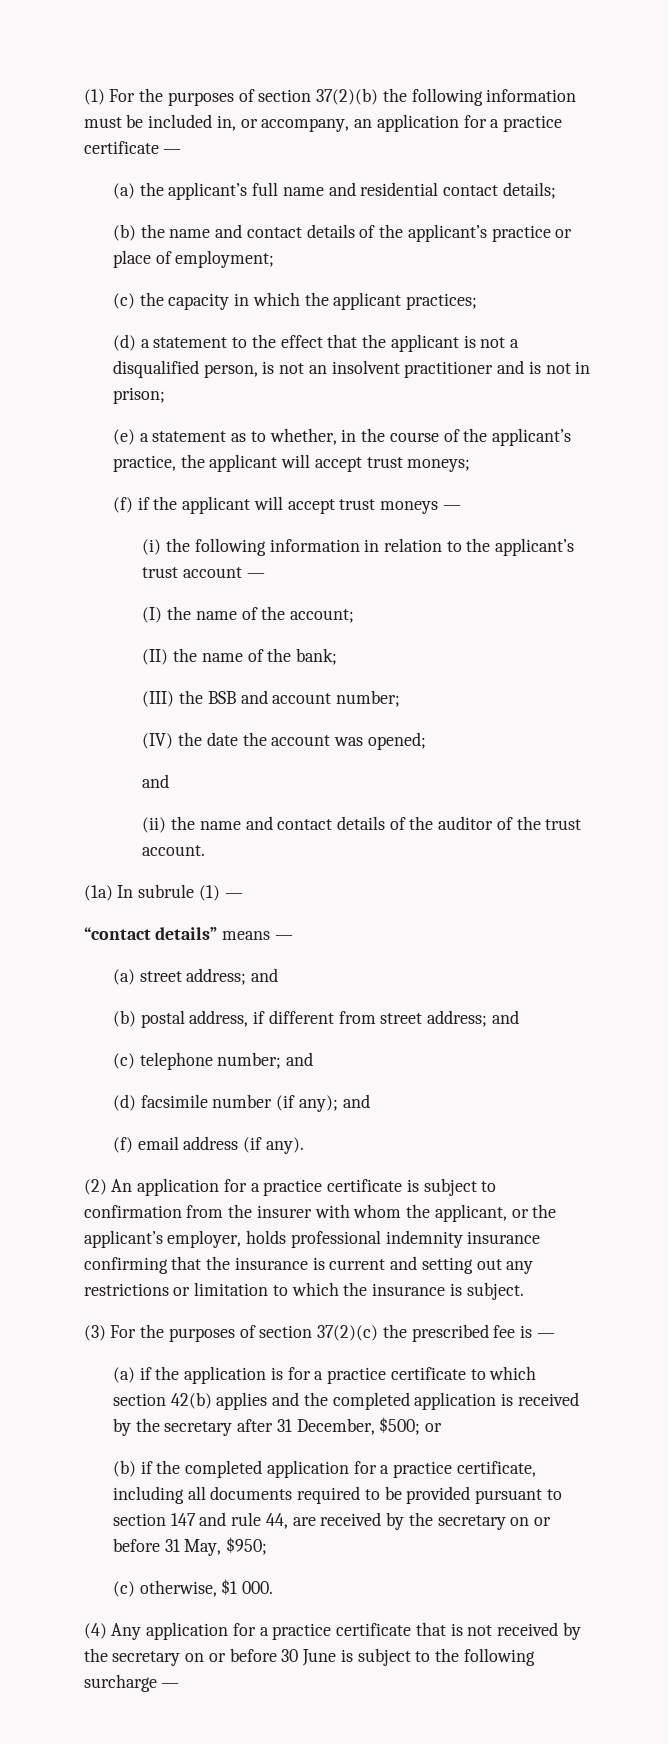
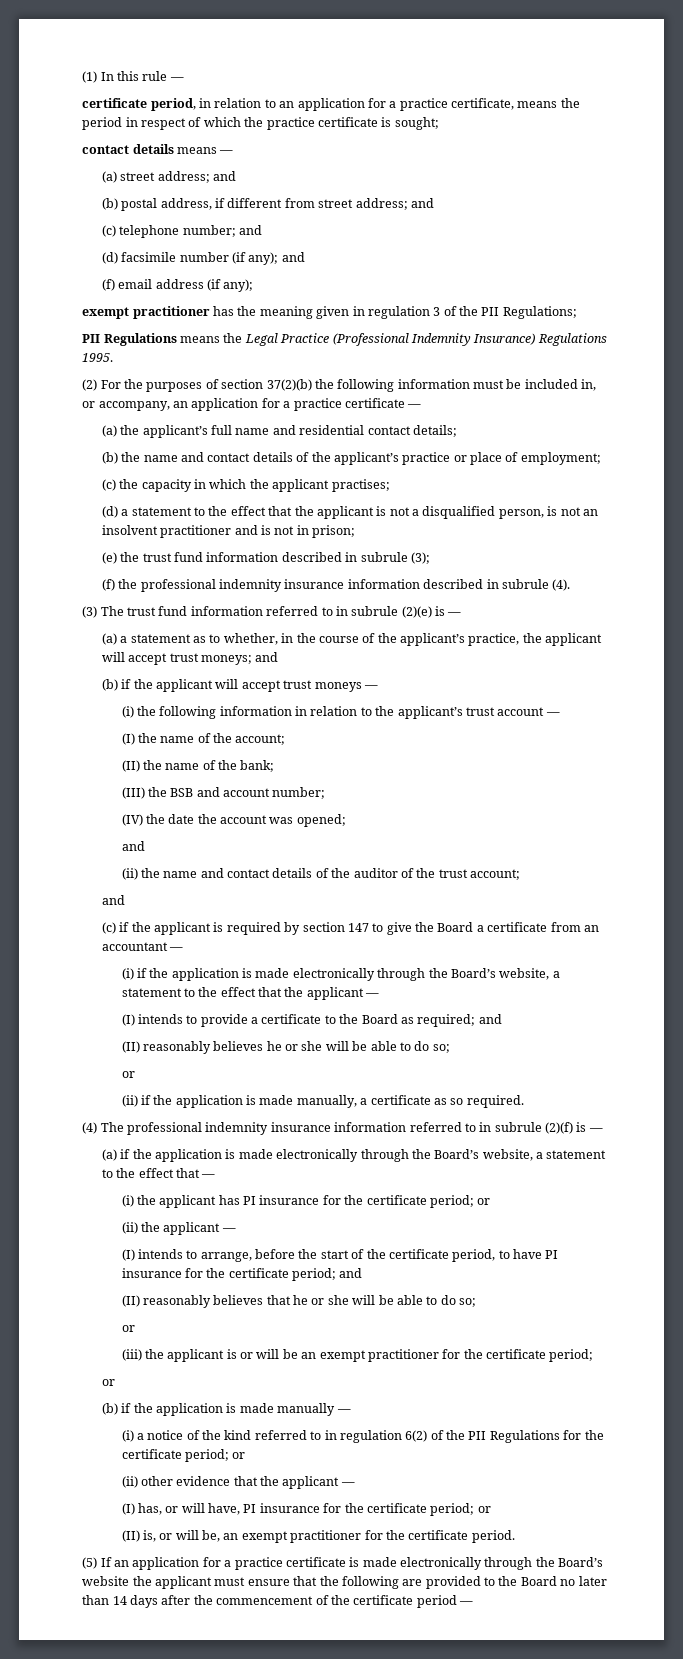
- (1) For the purposes of section 37(2)(b) the following information must be included in, or accompany, an application for a practice certificate —
+ (1) In this rule —
+ certificate period, in relation to an application for a practice certificate, means the period in respect of which the practice certificate is sought;
+ contact details means —
+ (a) street address; and
+ (b) postal address, if different from street address; and
+ (c) telephone number; and
+ (d) facsimile number (if any); and
+ (f) email address (if any);
+ exempt practitioner has the meaning given in regulation 3 of the PII Regulations;
+ PII Regulations means the Legal Practice (Professional Indemnity Insurance) Regulations 1995.
+ (2) For the purposes of section 37(2)(b) the following information must be included in, or accompany, an application for a practice certificate —
- (c) the capacity in which the applicant practices;
+ (c) the capacity in which the applicant practises;
- (e) a statement as to whether, in the course of the applicant’s practice, the applicant will accept trust moneys;
- (f) if the applicant will accept trust moneys —
+ (e) the trust fund information described in subrule (3);
+ (f) the professional indemnity insurance information described in subrule (4).
+ (3) The trust fund information referred to in subrule (2)(e) is —
+ (a) a statement as to whether, in the course of the applicant’s practice, the applicant will accept trust moneys; and
+ (b) if the applicant will accept trust moneys —
- (ii) the name and contact details of the auditor of the trust account.
- (1a) In subrule (1) —
- “contact details” means —
- (a) street address; and
- (b) postal address, if different from street address; and
- (c) telephone number; and
- (d) facsimile number (if any); and
- (f) email address (if any).
- (2) An application for a practice certificate is subject to confirmation from the insurer with whom the applicant, or the applicant’s employer, holds professional indemnity insurance confirming that the insurance is current and setting out any restrictions or limitation to which the insurance is subject.
- (3) For the purposes of section 37(2)(c) the prescribed fee is —
+ (ii) the name and contact details of the auditor of the trust account;
+ and
+ (c) if the applicant is required by section 147 to give the Board a certificate from an accountant —
+ (i) if the application is made electronically through the Board’s website, a statement to the effect that the applicant —
+ (I) intends to provide a certificate to the Board as required; and
+ (II) reasonably believes he or she will be able to do so;
+ or
+ (ii) if the application is made manually, a certificate as so required.
+ (4) The professional indemnity insurance information referred to in subrule (2)(f) is —
- (a) if the application is for a practice certificate to which section 42(b) applies and the completed application is received by the secretary after 31 December, $500; or
- (b) if the completed application for a practice certificate, including all documents required to be provided pursuant to section 147 and rule 44, are received by the secretary on or before 31 May, $950;
- (c) otherwise, $1 000.
- (4) Any application for a practice certificate that is not received by the secretary on or before 30 June is subject to the following surcharge —
+ (a) if the application is made electronically through the Board’s website, a statement to the effect that —
+ (i) the applicant has PI insurance for the certificate period; or
+ (ii) the applicant —
+ (I) intends to arrange, before the start of the certificate period, to have PI insurance for the certificate period; and
+ (II) reasonably believes that he or she will be able to do so;
+ or
+ (iii) the applicant is or will be an exempt practitioner for the certificate period;
+ or
+ (b) if the application is made manually —
+ (i) a notice of the kind referred to in regulation 6(2) of the PII Regulations for the certificate period; or
+ (ii) other evidence that the applicant —
+ (I) has, or will have, PI insurance for the certificate period; or
+ (II) is, or will be, an exempt practitioner for the certificate period.
+ (5) If an application for a practice certificate is made electronically through the Board’s website the applicant must ensure that the following are provided to the Board no later than 14 days after the commencement of the certificate period —

